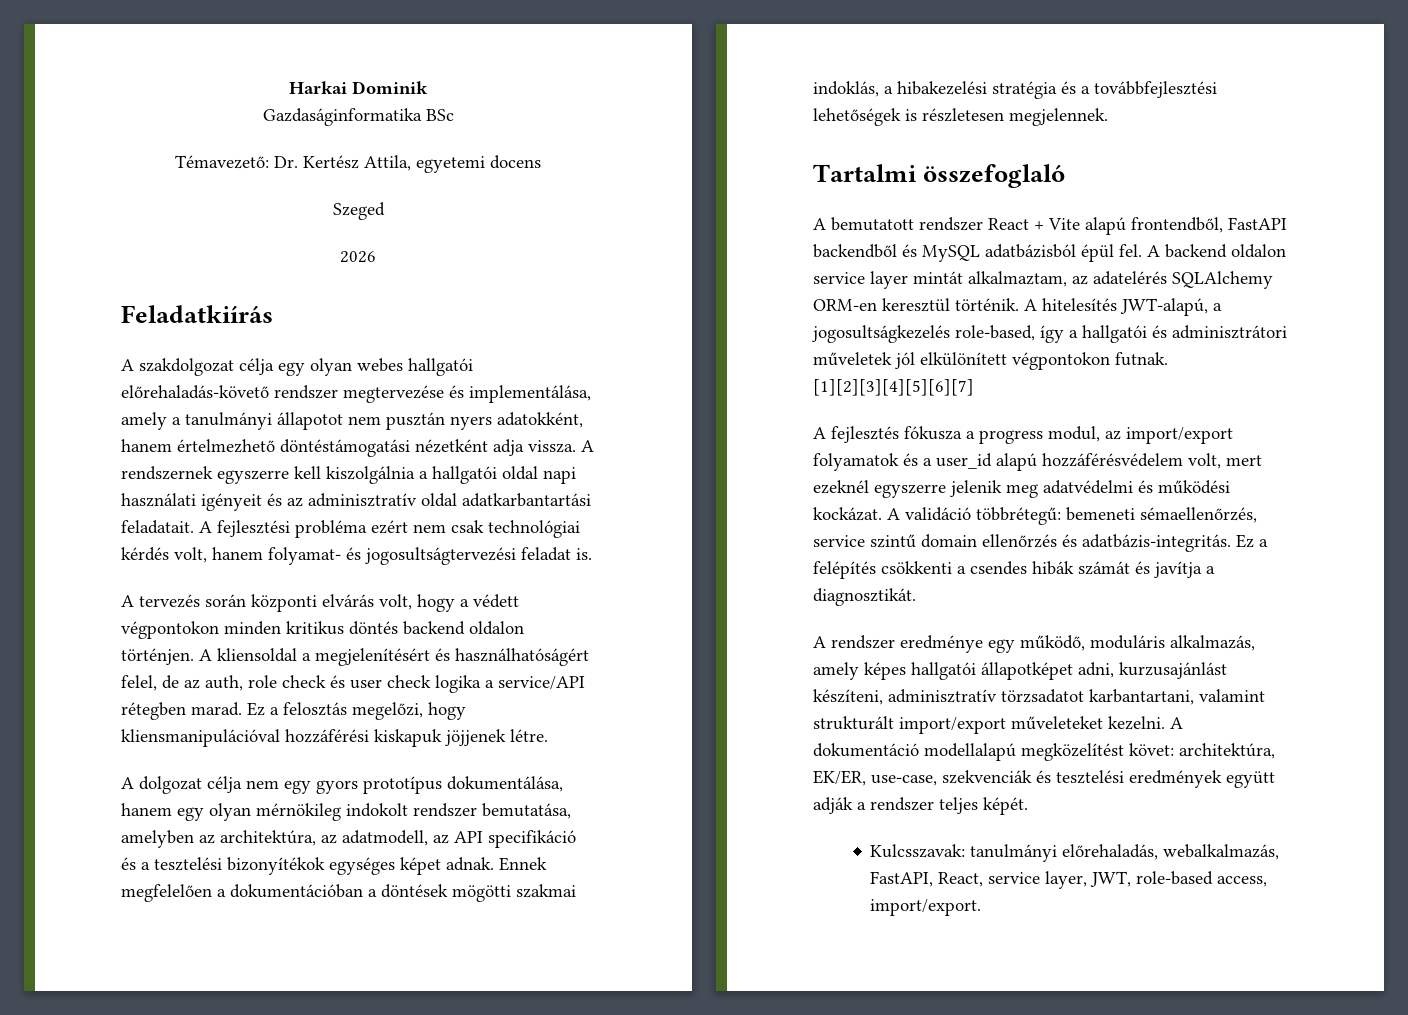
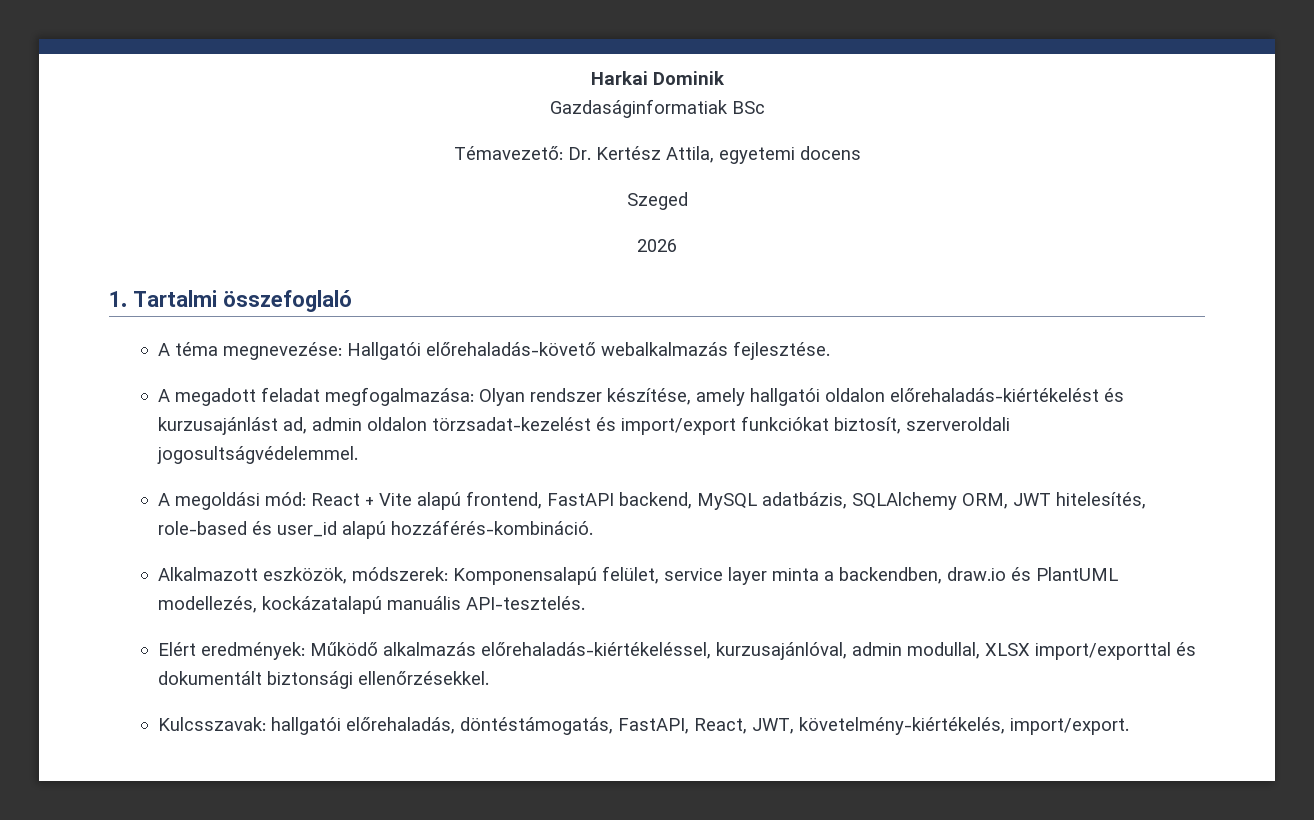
- Gazdaságinformatika BSc
+ Gazdaságinformatiak BSc
- Feladatkiírás
- A szakdolgozat célja egy olyan webes hallgatói előrehaladás-követő rendszer megtervezése és implementálása, amely a tanulmányi állapotot nem pusztán nyers adatokként, hanem értelmezhető döntéstámogatási nézetként adja vissza. A rendszernek egyszerre kell kiszolgálnia a hallgatói oldal napi használati igényeit és az adminisztratív oldal adatkarbantartási feladatait. A fejlesztési probléma ezért nem csak technológiai kérdés volt, hanem folyamat- és jogosultságtervezési feladat is.
- A tervezés során központi elvárás volt, hogy a védett végpontokon minden kritikus döntés backend oldalon történjen. A kliensoldal a megjelenítésért és használhatóságért felel, de az auth, role check és user check logika a service/API rétegben marad. Ez a felosztás megelőzi, hogy kliensmanipulációval hozzáférési kiskapuk jöjjenek létre.
- A dolgozat célja nem egy gyors prototípus dokumentálása, hanem egy olyan mérnökileg indokolt rendszer bemutatása, amelyben az architektúra, az adatmodell, az API specifikáció és a tesztelési bizonyítékok egységes képet adnak. Ennek megfelelően a dokumentációban a döntések mögötti szakmai indoklás, a hibakezelési stratégia és a továbbfejlesztési lehetőségek is részletesen megjelennek.
- Tartalmi összefoglaló
- A bemutatott rendszer React + Vite alapú frontendből, FastAPI backendből és MySQL adatbázisból épül fel. A backend oldalon service layer mintát alkalmaztam, az adatelérés SQLAlchemy ORM-en keresztül történik. A hitelesítés JWT-alapú, a jogosultságkezelés role-based, így a hallgatói és adminisztrátori műveletek jól elkülönített végpontokon futnak. [1][2][3][4][5][6][7]
- A fejlesztés fókusza a progress modul, az import/export folyamatok és a user_id alapú hozzáférésvédelem volt, mert ezeknél egyszerre jelenik meg adatvédelmi és működési kockázat. A validáció többrétegű: bemeneti sémaellenőrzés, service szintű domain ellenőrzés és adatbázis-integritás. Ez a felépítés csökkenti a csendes hibák számát és javítja a diagnosztikát.
- A rendszer eredménye egy működő, moduláris alkalmazás, amely képes hallgatói állapotképet adni, kurzusajánlást készíteni, adminisztratív törzsadatot karbantartani, valamint strukturált import/export műveleteket kezelni. A dokumentáció modellalapú megközelítést követ: architektúra, EK/ER, use-case, szekvenciák és tesztelési eredmények együtt adják a rendszer teljes képét.
- Kulcsszavak: tanulmányi előrehaladás, webalkalmazás, FastAPI, React, service layer, JWT, role-based access, import/export.
+ 1. Tartalmi összefoglaló
+ A téma megnevezése: Hallgatói előrehaladás-követő webalkalmazás fejlesztése.
+ A megadott feladat megfogalmazása: Olyan rendszer készítése, amely hallgatói oldalon előrehaladás-kiértékelést és kurzusajánlást ad, admin oldalon törzsadat-kezelést és import/export funkciókat biztosít, szerveroldali jogosultságvédelemmel.
+ A megoldási mód: React + Vite alapú frontend, FastAPI backend, MySQL adatbázis, SQLAlchemy ORM, JWT hitelesítés, role-based és user_id alapú hozzáférés-kombináció.
+ Alkalmazott eszközök, módszerek: Komponensalapú felület, service layer minta a backendben, draw.io és PlantUML modellezés, kockázatalapú manuális API-tesztelés.
+ Elért eredmények: Működő alkalmazás előrehaladás-kiértékeléssel, kurzusajánlóval, admin modullal, XLSX import/exporttal és dokumentált biztonsági ellenőrzésekkel.
+ Kulcsszavak: hallgatói előrehaladás, döntéstámogatás, FastAPI, React, JWT, követelmény-kiértékelés, import/export.

